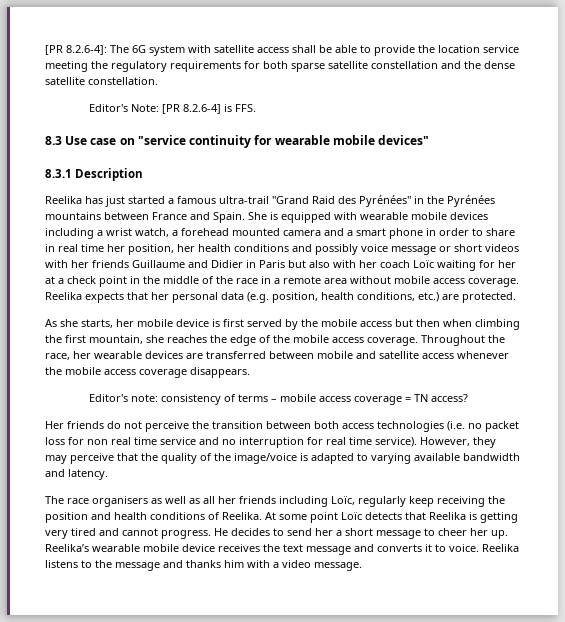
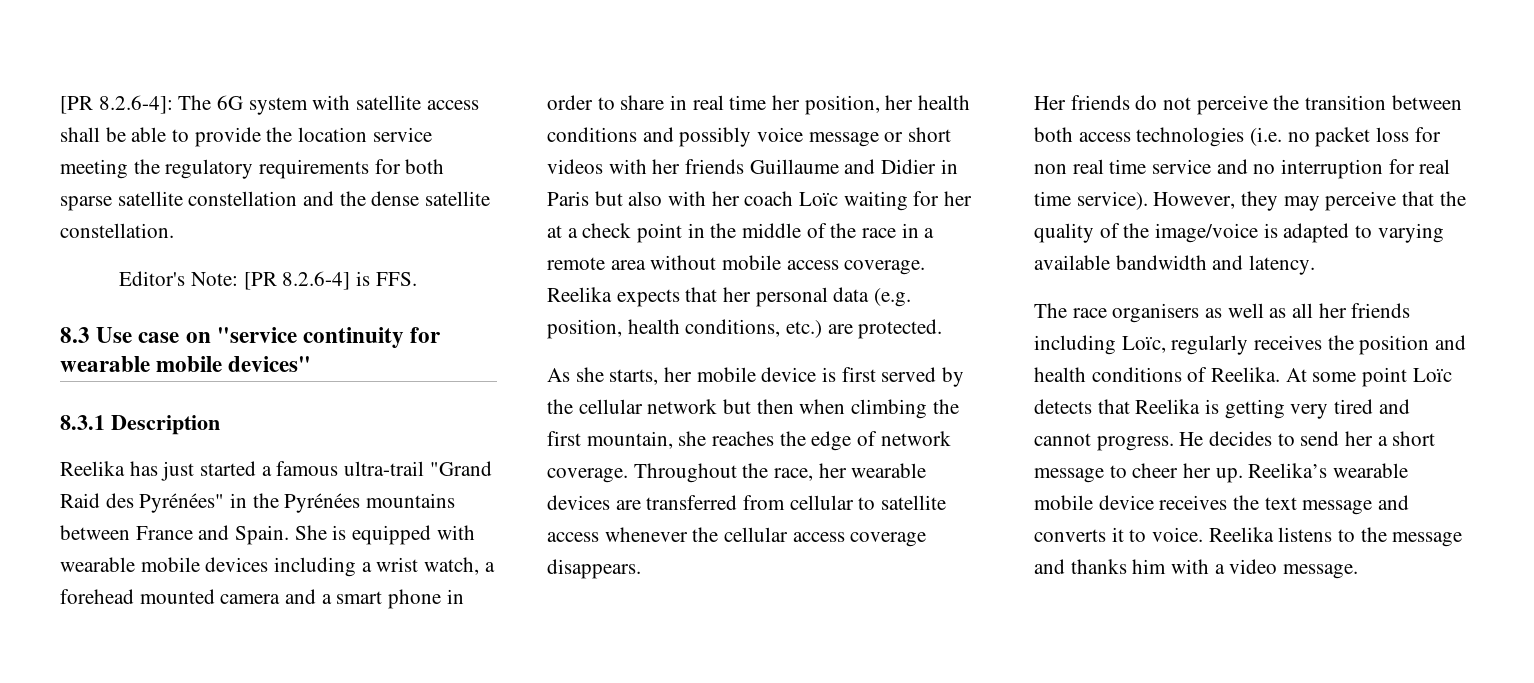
- As she starts, her mobile device is first served by the mobile access but then when climbing the first mountain, she reaches the edge of the mobile access coverage.
+ As she starts, her mobile device is first served by the cellular network but then when climbing the first mountain, she reaches the edge of network coverage.
- Throughout the race, her wearable devices are transferred between mobile and satellite access whenever the mobile access coverage disappears.
+ Throughout the race, her wearable devices are transferred from cellular to satellite access whenever the cellular access coverage disappears.
- Editor's note: consistency of terms – mobile access coverage = TN access?
- The race organisers as well as all her friends including Loïc, regularly keep receiving the position and health conditions of Reelika.
+ The race organisers as well as all her friends including Loïc, regularly receives the position and health conditions of Reelika.

